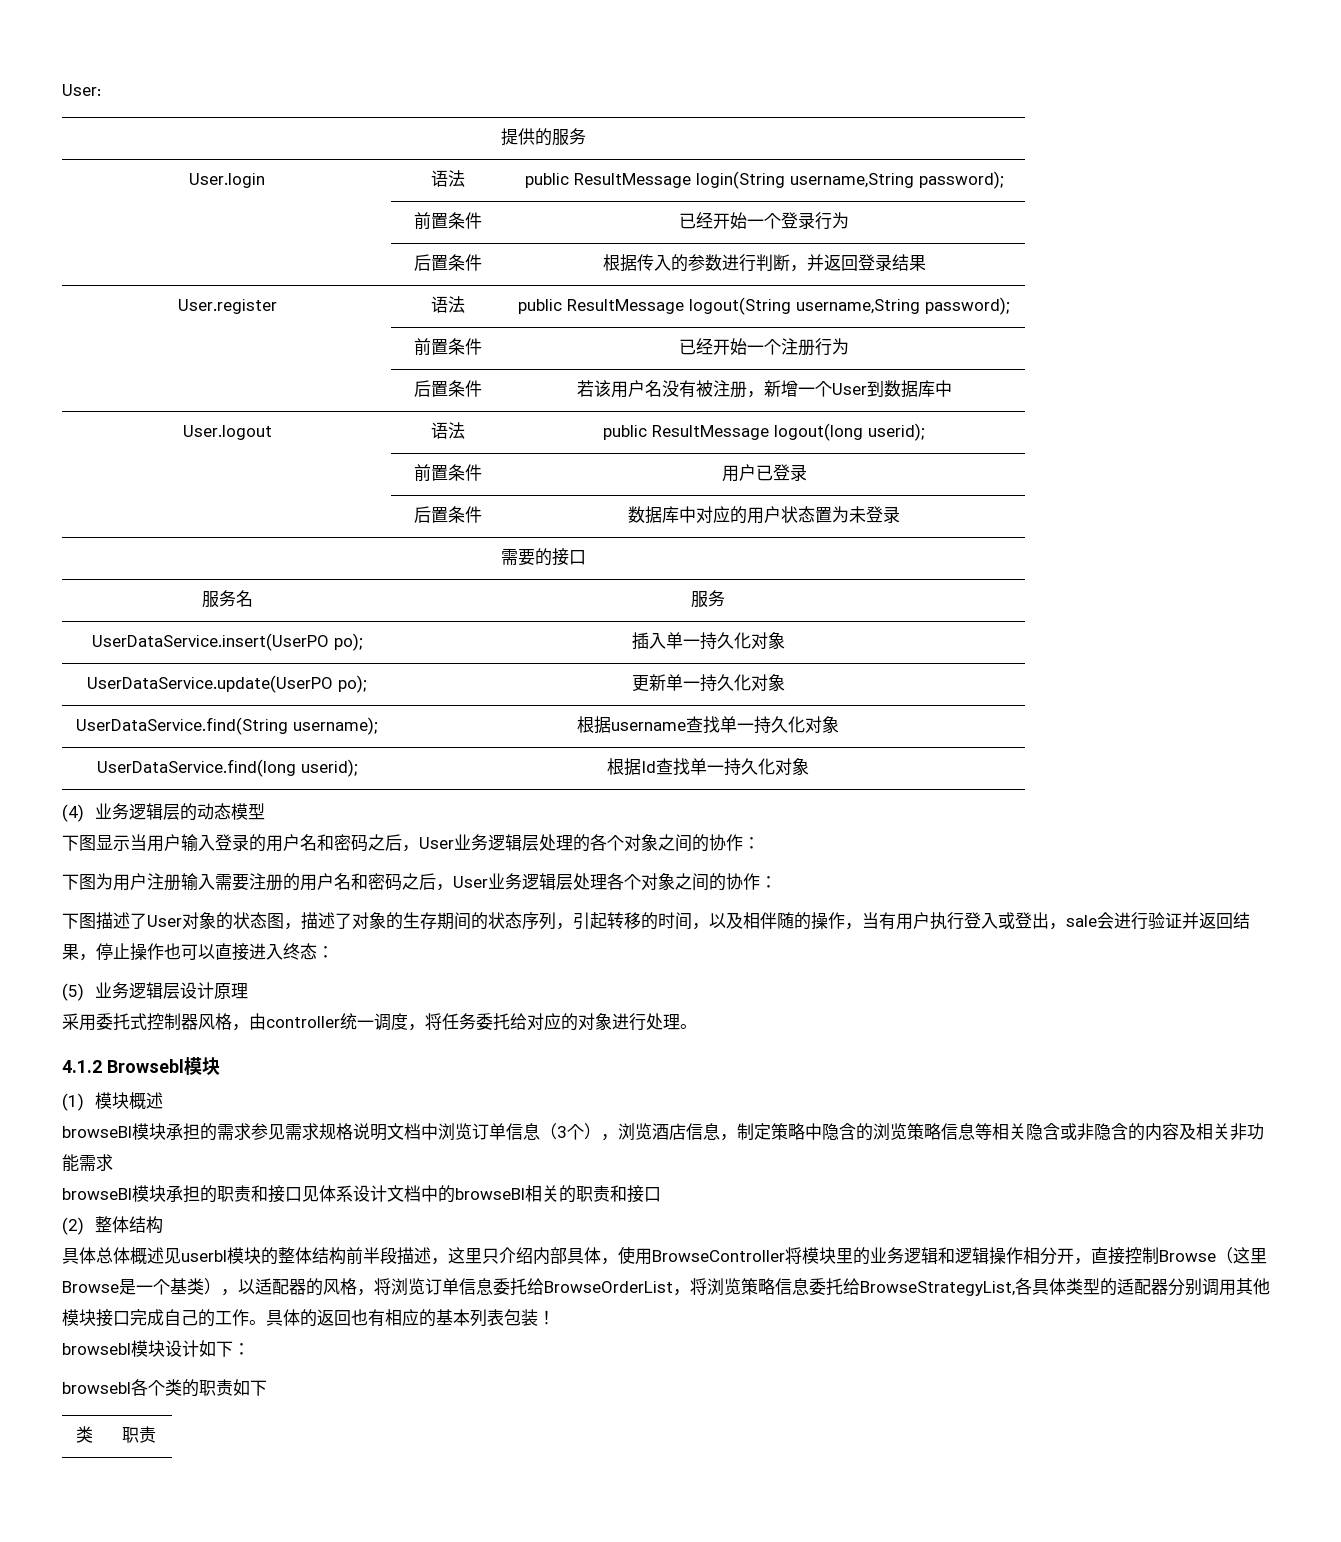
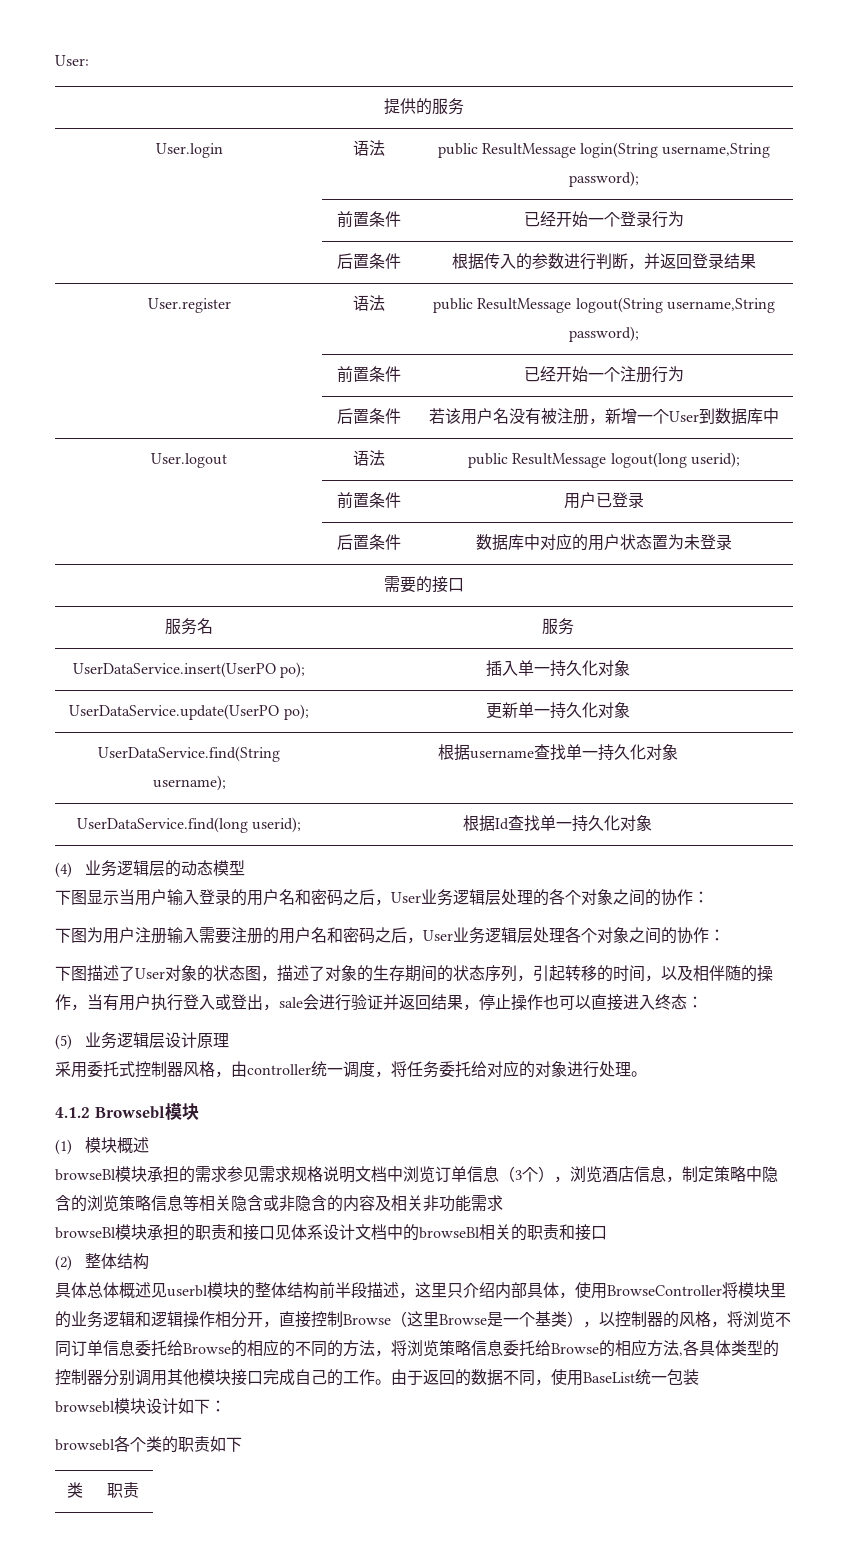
- 具体总体概述见userbl模块的整体结构前半段描述，这里只介绍内部具体，使用BrowseController将模块里的业务逻辑和逻辑操作相分开，直接控制Browse（这里Browse是一个基类），以适配器的风格，将浏览订单信息委托给BrowseOrderList，将浏览策略信息委托给BrowseStrategyList,各具体类型的适配器分别调用其他模块接口完成自己的工作。
+ 具体总体概述见userbl模块的整体结构前半段描述，这里只介绍内部具体，使用BrowseController将模块里的业务逻辑和逻辑操作相分开，直接控制Browse（这里Browse是一个基类），以控制器的风格，将浏览不同订单信息委托给Browse的相应的不同的方法，将浏览策略信息委托给Browse的相应方法,各具体类型的控制器分别调用其他模块接口完成自己的工作。
- 具体的返回也有相应的基本列表包装！
+ 由于返回的数据不同，使用BaseList统一包装

